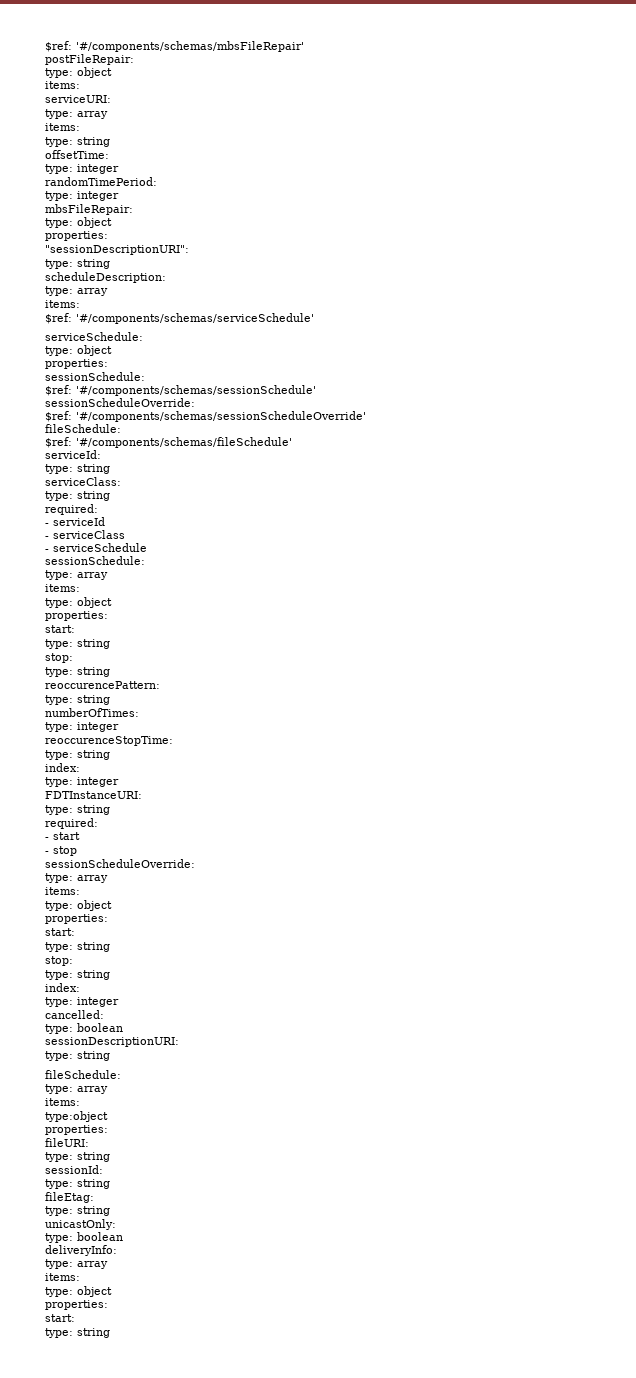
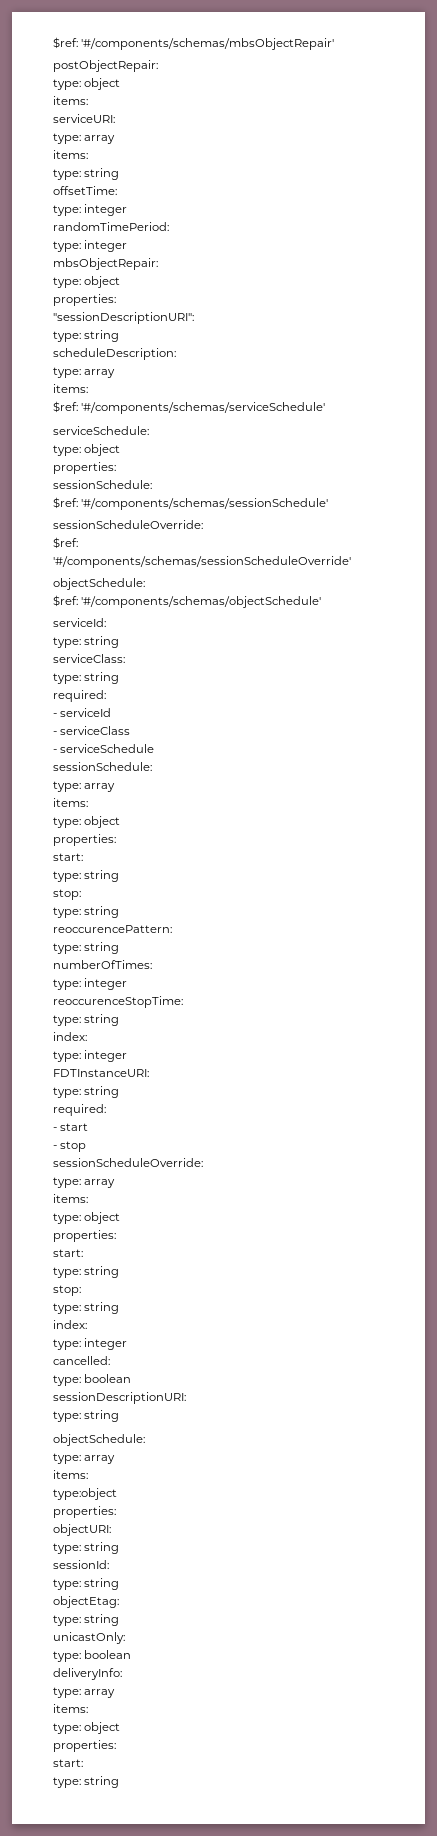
- $ref: '#/components/schemas/mbsFileRepair'
- postFileRepair:
+ $ref: '#/components/schemas/mbsObjectRepair'
+ postObjectRepair:
- mbsFileRepair:
+ mbsObjectRepair:
  $ref: '#/components/schemas/sessionScheduleOverride'
- fileSchedule:
- $ref: '#/components/schemas/fileSchedule'
+ objectSchedule:
+ $ref: '#/components/schemas/objectSchedule'
  sessionDescriptionURI:
  type: string
- fileSchedule:
+ objectSchedule:
- fileURI:
+ objectURI:
- fileEtag:
+ objectEtag:

